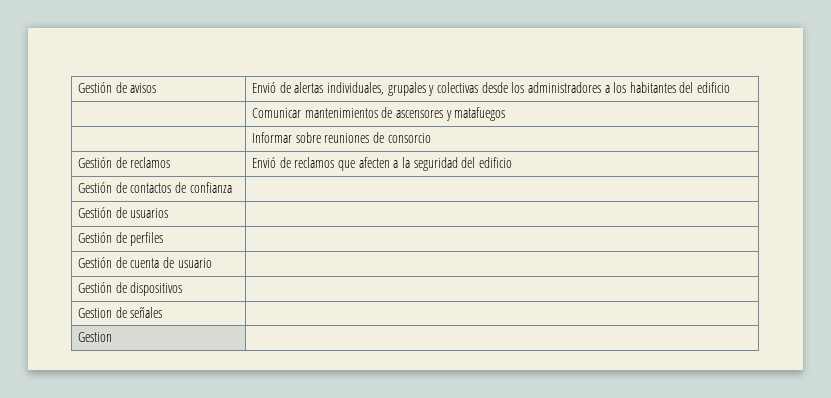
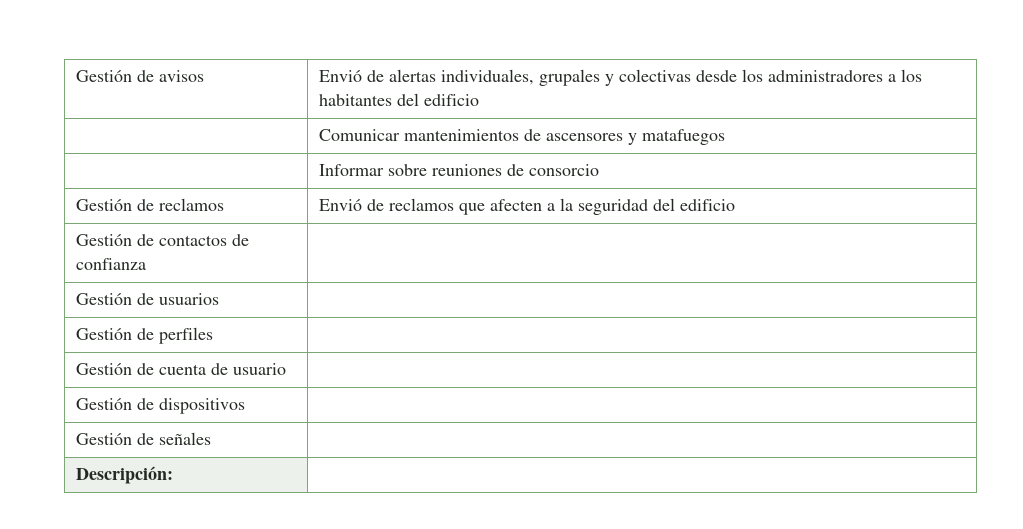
- Gestion de señales |
+ Gestión de señales |
- Gestion |
+ Descripción: |

